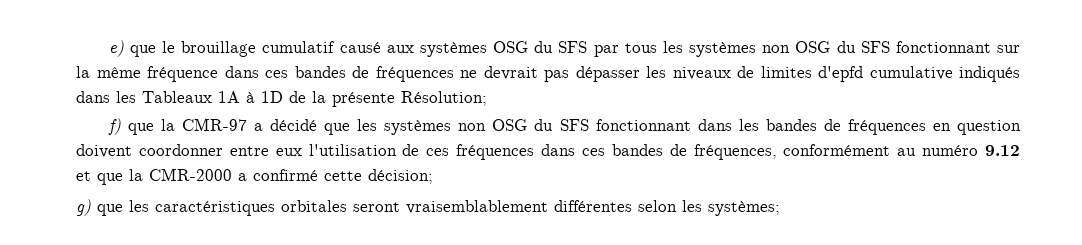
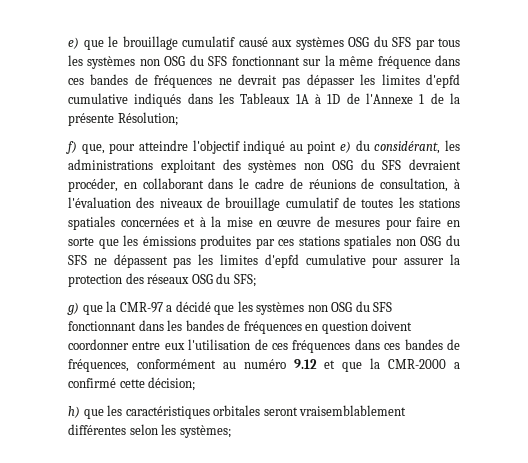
- e) que le brouillage cumulatif causé aux systèmes OSG du SFS par tous les systèmes non OSG du SFS fonctionnant sur la même fréquence dans ces bandes de fréquences ne devrait pas dépasser les niveaux de limites d'epfd cumulative indiqués dans les Tableaux 1A à 1D de la présente Résolution;
+ e) que le brouillage cumulatif causé aux systèmes OSG du SFS par tous les systèmes non OSG du SFS fonctionnant sur la même fréquence dans ces bandes de fréquences ne devrait pas dépasser les limites d'epfd cumulative indiqués dans les Tableaux 1A à 1D de l'Annexe 1 de la présente Résolution;
- f) que la CMR-97 a décidé que les systèmes non OSG du SFS fonctionnant dans les bandes de fréquences en question doivent coordonner entre eux l'utilisation de ces fréquences dans ces bandes de fréquences, conformément au numéro 9.12 et que la CMR-2000 a confirmé cette décision;
+ f) que, pour atteindre l'objectif indiqué au point e) du considérant, les administrations exploitant des systèmes non OSG du SFS devraient procéder, en collaborant dans le cadre de réunions de consultation, à l'évaluation des niveaux de brouillage cumulatif de toutes les stations spatiales concernées et à la mise en œuvre de mesures pour faire en sorte que les émissions produites par ces stations spatiales non OSG du SFS ne dépassent pas les limites d'epfd cumulative pour assurer la protection des réseaux OSG du SFS;
+ g) que la CMR-97 a décidé que les systèmes non OSG du SFS fonctionnant dans les bandes de fréquences en question doivent coordonner entre eux l'utilisation de ces fréquences dans ces bandes de fréquences, conformément au numéro 9.12 et que la CMR-2000 a confirmé cette décision;
- g) que les caractéristiques orbitales seront vraisemblablement différentes selon les systèmes;
+ h) que les caractéristiques orbitales seront vraisemblablement différentes selon les systèmes;

